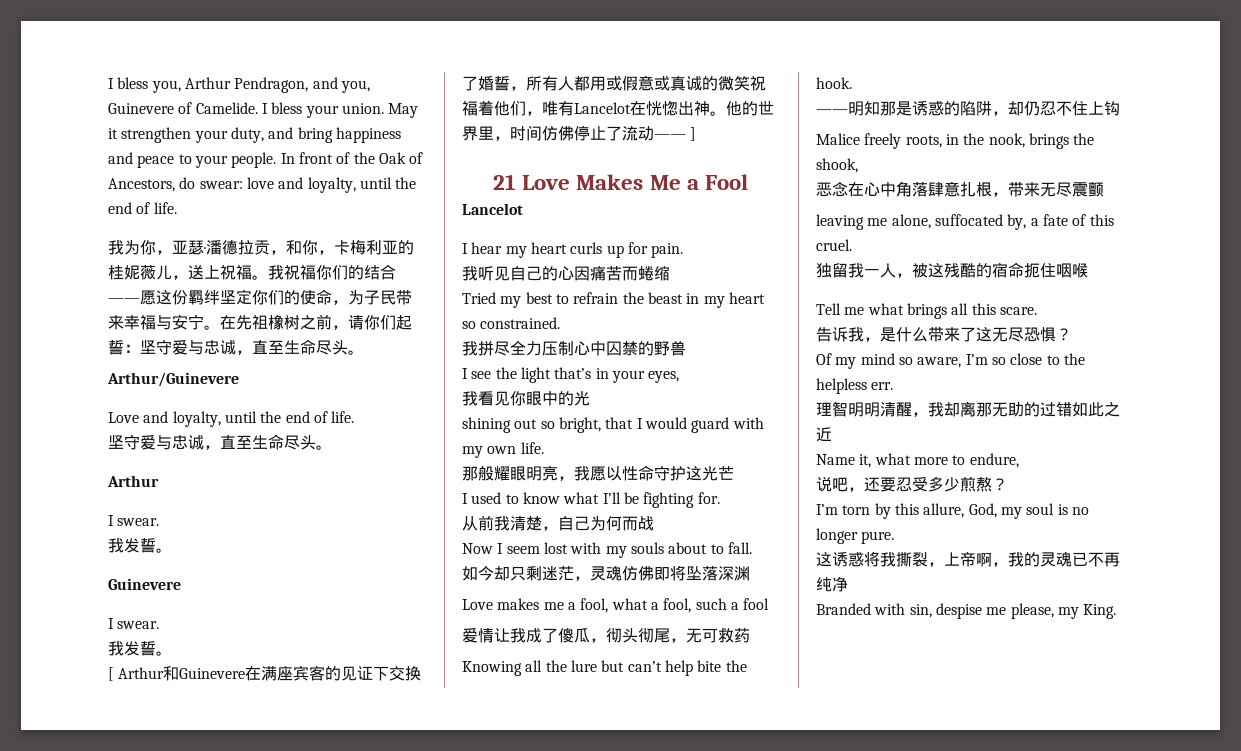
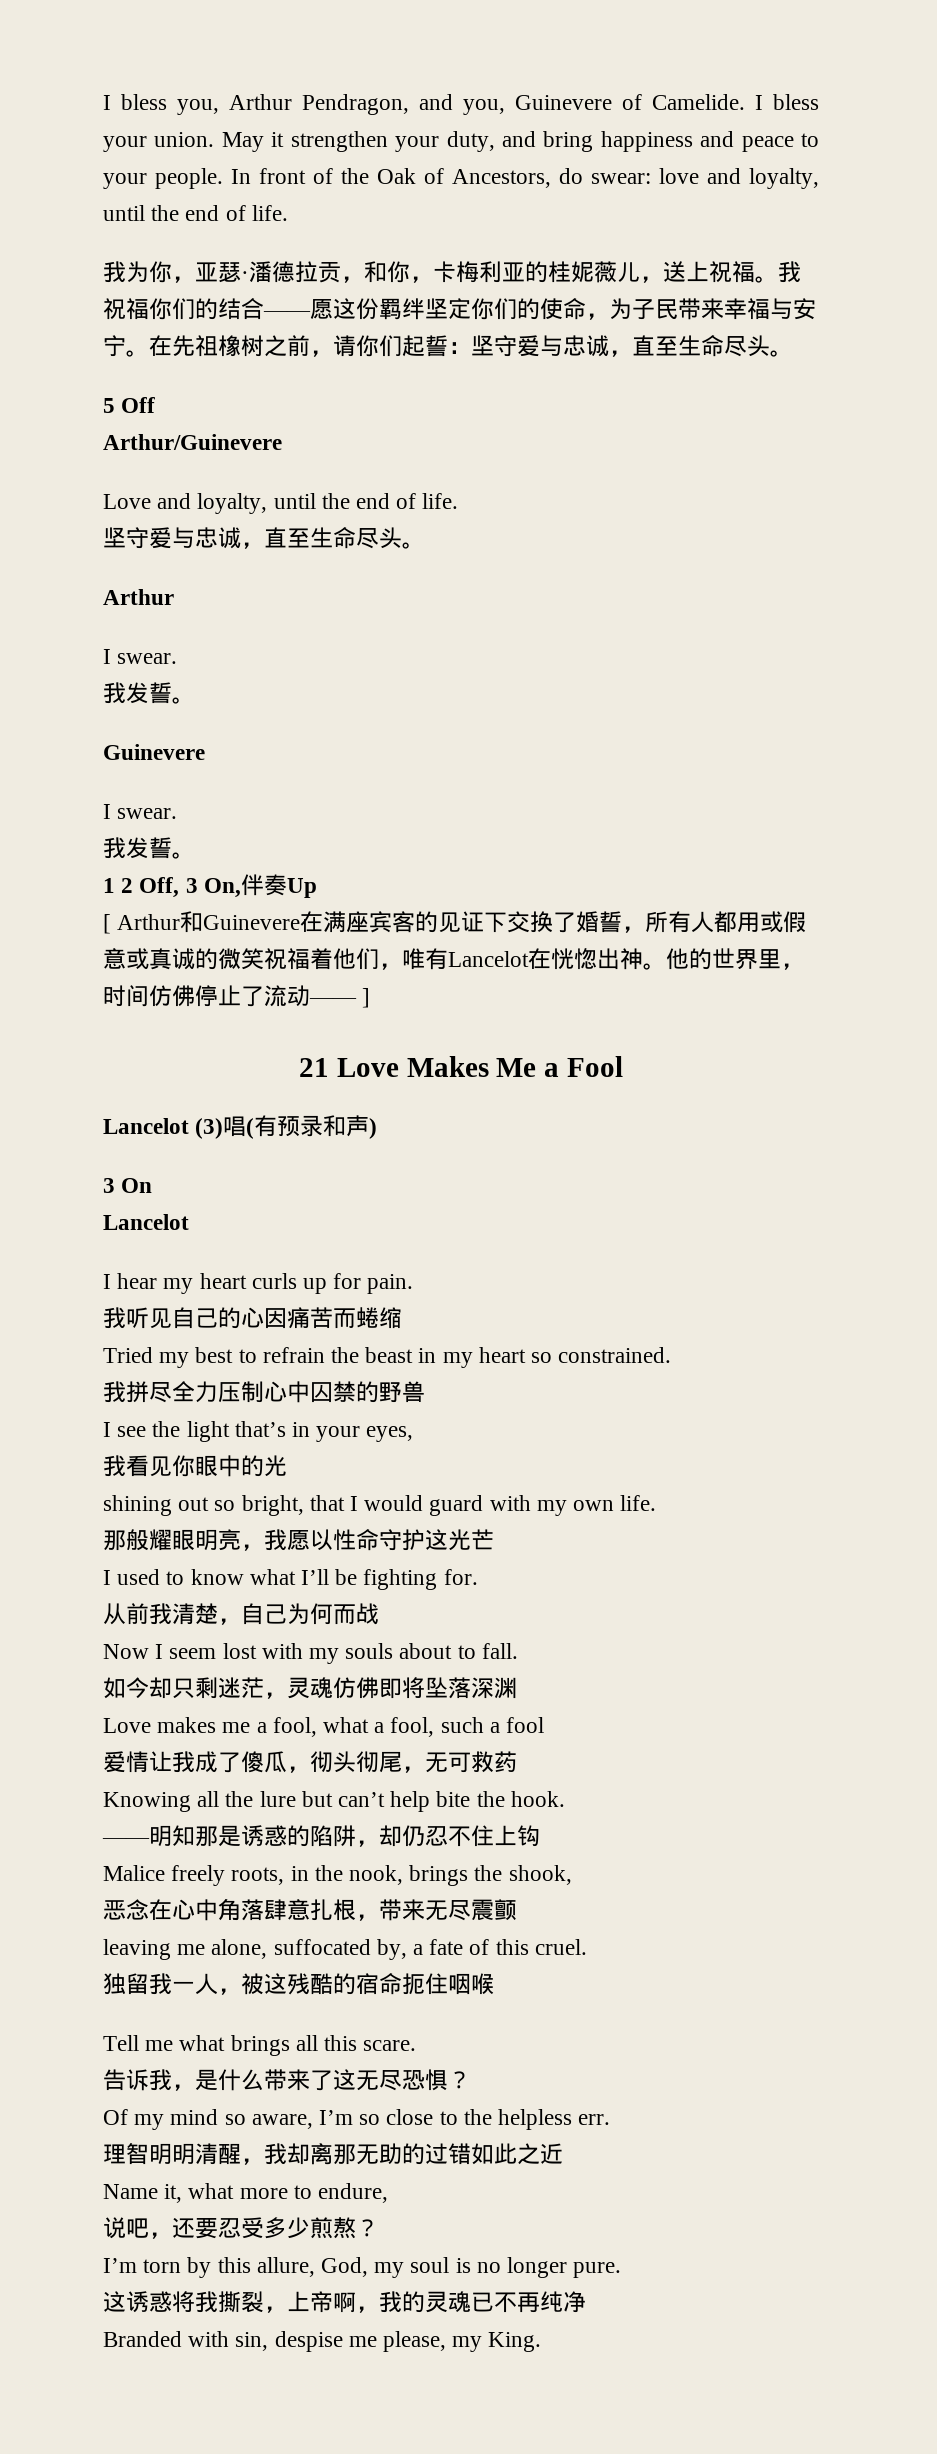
+ 5 Off
+ 1 2 Off, 3 On,伴奏Up
+ Lancelot (3)唱(有预录和声)
+ 3 On

